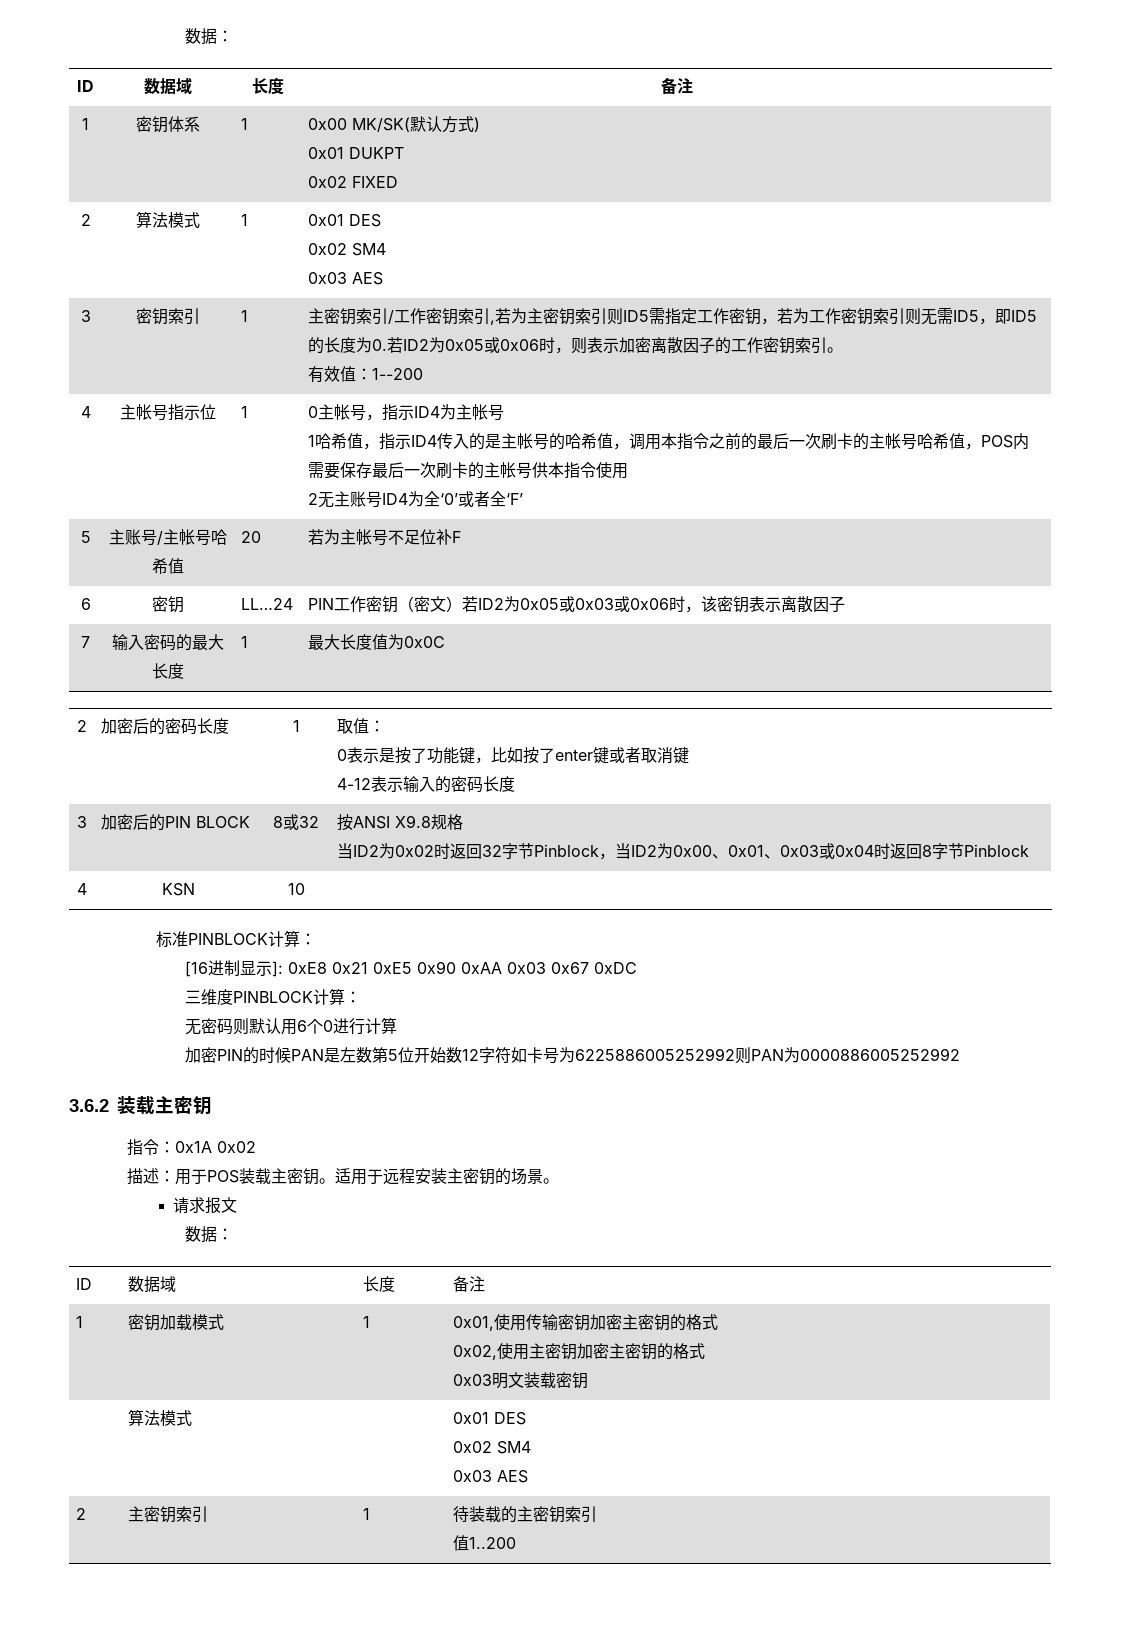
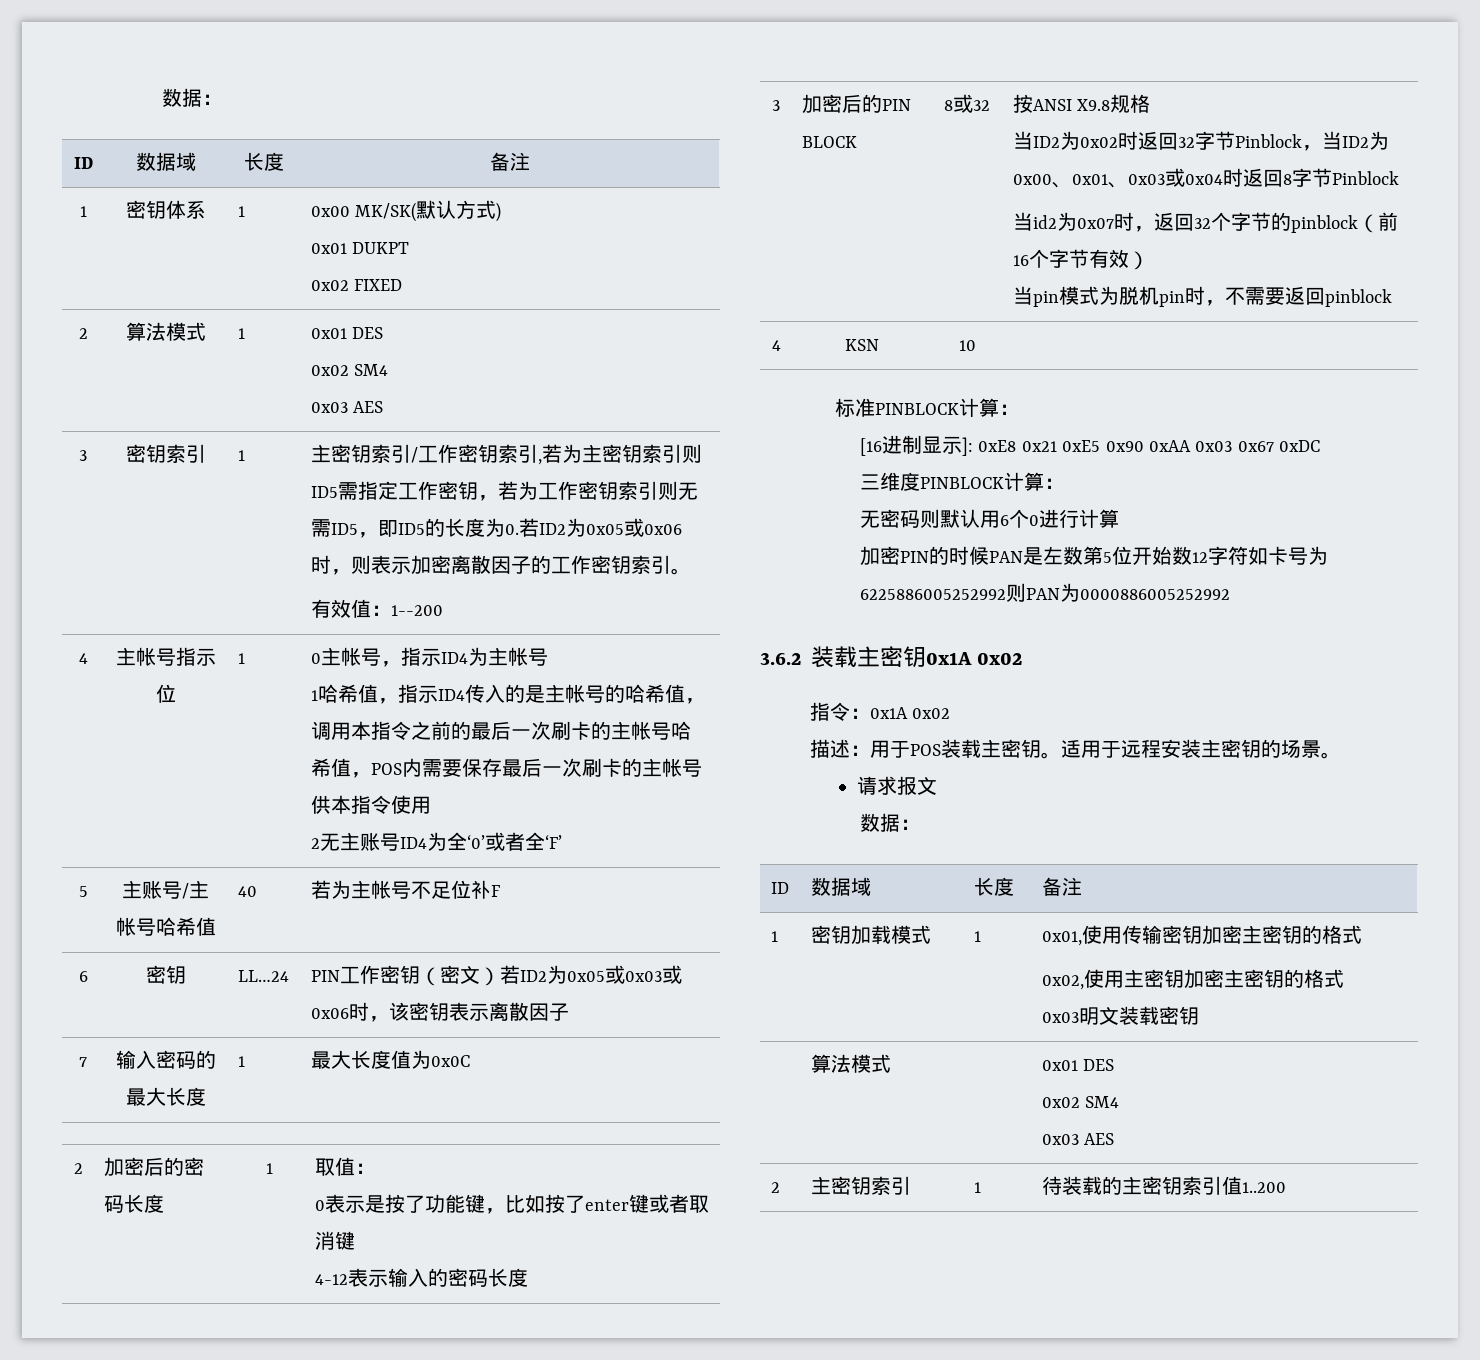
- 5 | 主账号/主帐号哈希值 | 20 | 若为主帐号不足位补F
+ 5 | 主账号/主帐号哈希值 | 40 | 若为主帐号不足位补F
+ 当id2为0x07时，返回32个字节的pinblock（前16个字节有效）
+ 当pin模式为脱机pin时，不需要返回pinblock
- 3.6.2装载主密钥
+ 3.6.2装载主密钥0x1A 0x02
- 2 | 主密钥索引 | 1 | 待装载的主密钥索引
- 值1..200
+ 2 | 主密钥索引 | 1 | 待装载的主密钥索引值1..200

